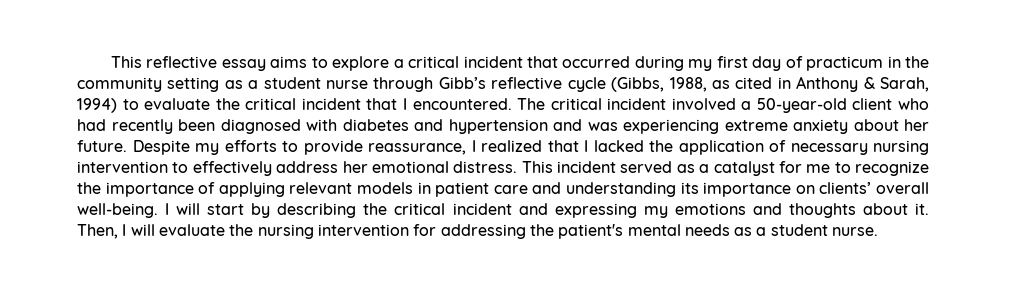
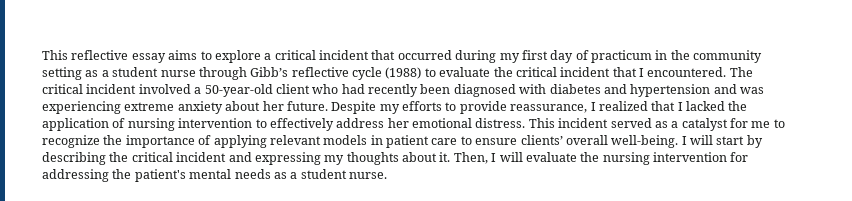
- This reflective essay aims to explore a critical incident that occurred during my first day of practicum in the community setting as a student nurse through Gibb’s reflective cycle (Gibbs, 1988, as cited in Anthony & Sarah, 1994) to evaluate the critical incident that I encountered.
+ This reflective essay aims to explore a critical incident that occurred during my first day of practicum in the community setting as a student nurse through Gibb’s reflective cycle (1988) to evaluate the critical incident that I encountered.
- Despite my efforts to provide reassurance, I realized that I lacked the application of necessary nursing intervention to effectively address her emotional distress.
+ Despite my efforts to provide reassurance, I realized that I lacked the application of nursing intervention to effectively address her emotional distress.
- This incident served as a catalyst for me to recognize the importance of applying relevant models in patient care and understanding its importance on clients’ overall well-being.
+ This incident served as a catalyst for me to recognize the importance of applying relevant models in patient care to ensure clients’ overall well-being.
- I will start by describing the critical incident and expressing my emotions and thoughts about it.
+ I will start by describing the critical incident and expressing my thoughts about it.

